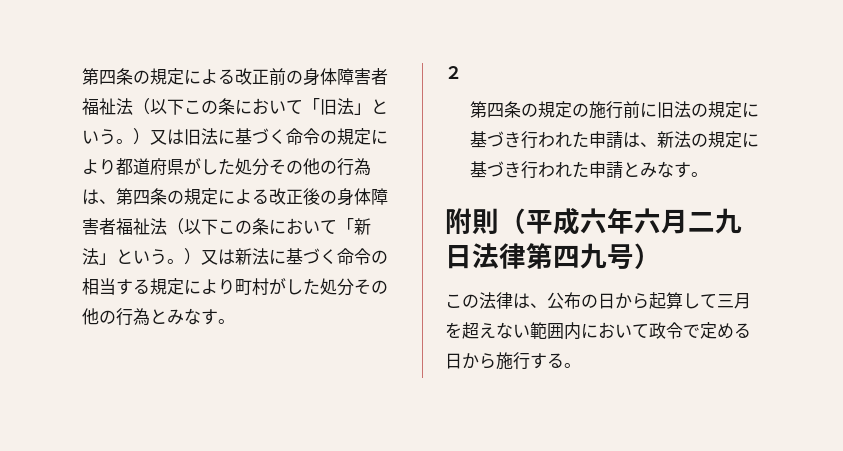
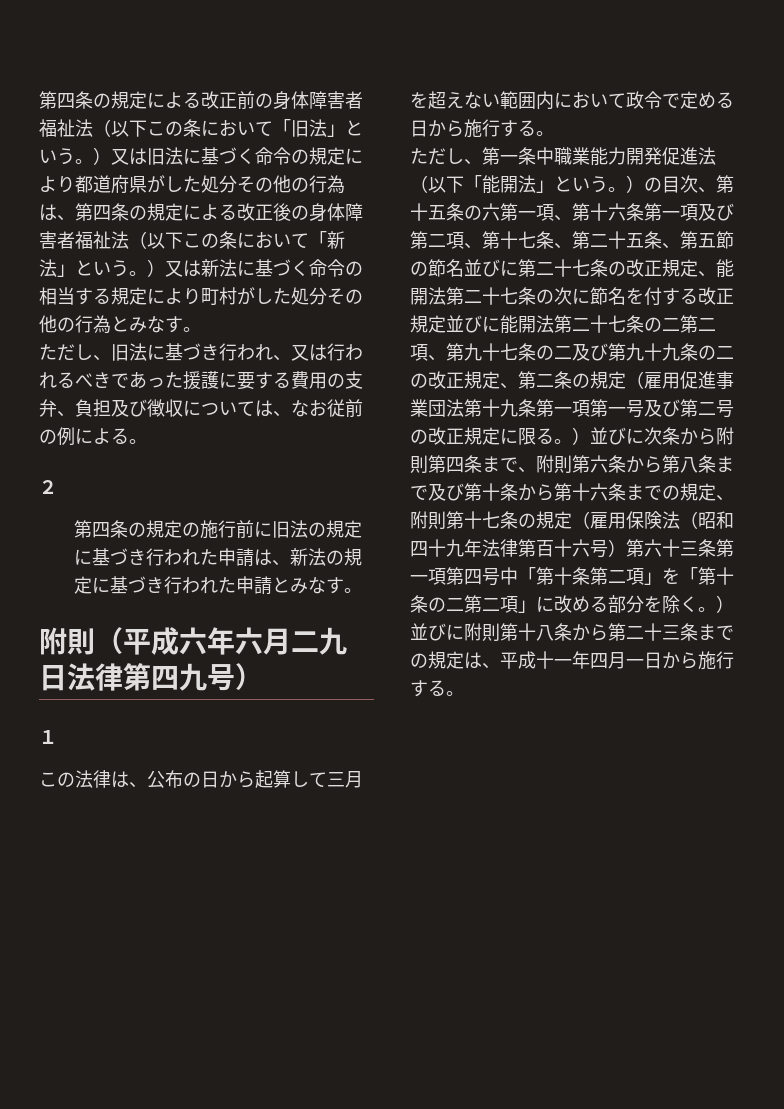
+ ただし、旧法に基づき行われ、又は行われるべきであった援護に要する費用の支弁、負担及び徴収については、なお従前の例による。
+ １
+ ただし、第一条中職業能力開発促進法（以下「能開法」という。）の目次、第十五条の六第一項、第十六条第一項及び第二項、第十七条、第二十五条、第五節の節名並びに第二十七条の改正規定、能開法第二十七条の次に節名を付する改正規定並びに能開法第二十七条の二第二項、第九十七条の二及び第九十九条の二の改正規定、第二条の規定（雇用促進事業団法第十九条第一項第一号及び第二号の改正規定に限る。）並びに次条から附則第四条まで、附則第六条から第八条まで及び第十条から第十六条までの規定、附則第十七条の規定（雇用保険法（昭和四十九年法律第百十六号）第六十三条第一項第四号中「第十条第二項」を「第十条の二第二項」に改める部分を除く。）並びに附則第十八条から第二十三条までの規定は、平成十一年四月一日から施行する。

